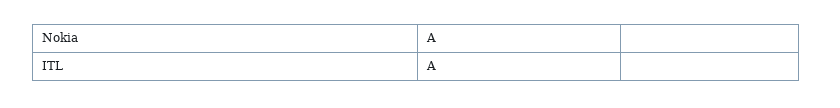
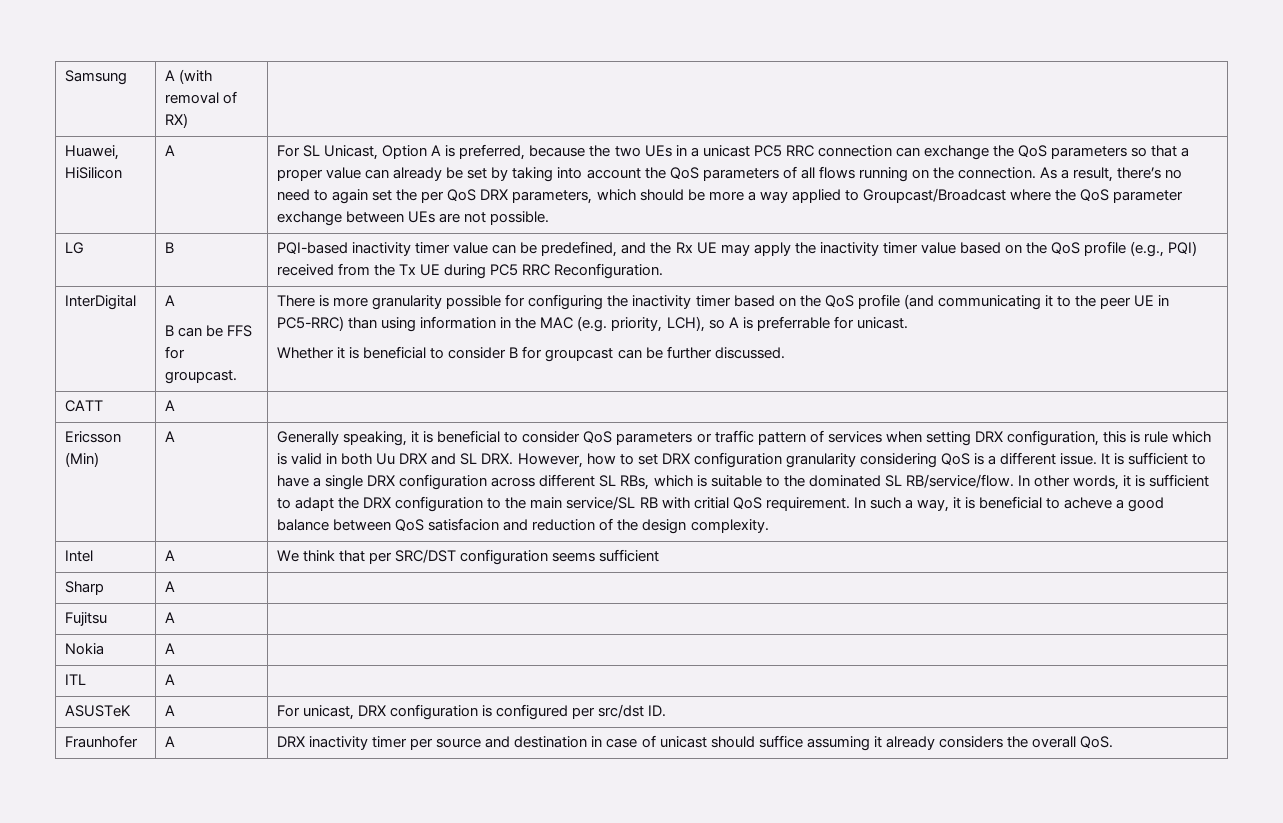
+ Samsung | A (with removal of RX) |
+ Huawei, HiSilicon | A | For SL Unicast, Option A is preferred, because the two UEs in a unicast PC5 RRC connection can exchange the QoS parameters so that a proper value can already be set by taking into account the QoS parameters of all flows running on the connection. As a result, there’s no need to again set the per QoS DRX parameters, which should be more a way applied to Groupcast/Broadcast where the QoS parameter exchange between UEs are not possible.
+ LG | B | PQI-based inactivity timer value can be predefined, and the Rx UE may apply the inactivity timer value based on the QoS profile (e.g., PQI) received from the Tx UE during PC5 RRC Reconfiguration.
+ InterDigital | A
+ B can be FFS for groupcast. | There is more granularity possible for configuring the inactivity timer based on the QoS profile (and communicating it to the peer UE in PC5-RRC) than using information in the MAC (e.g. priority, LCH), so A is preferrable for unicast.
+ Whether it is beneficial to consider B for groupcast can be further discussed.
+ CATT | A |
+ Ericsson (Min) | A | Generally speaking, it is beneficial to consider QoS parameters or traffic pattern of services when setting DRX configuration, this is rule which is valid in both Uu DRX and SL DRX. However, how to set DRX configuration granularity considering QoS is a different issue. It is sufficient to have a single DRX configuration across different SL RBs, which is suitable to the dominated SL RB/service/flow. In other words, it is sufficient to adapt the DRX configuration to the main service/SL RB with critial QoS requirement. In such a way, it is beneficial to acheve a good balance between QoS satisfacion and reduction of the design complexity.
+ Intel | A | We think that per SRC/DST configuration seems sufficient
+ Sharp | A |
+ Fujitsu | A |
  Nokia | A |
  ITL | A |
+ ASUSTeK | A | For unicast, DRX configuration is configured per src/dst ID.
+ Fraunhofer | A | DRX inactivity timer per source and destination in case of unicast should suffice assuming it already considers the overall QoS.

